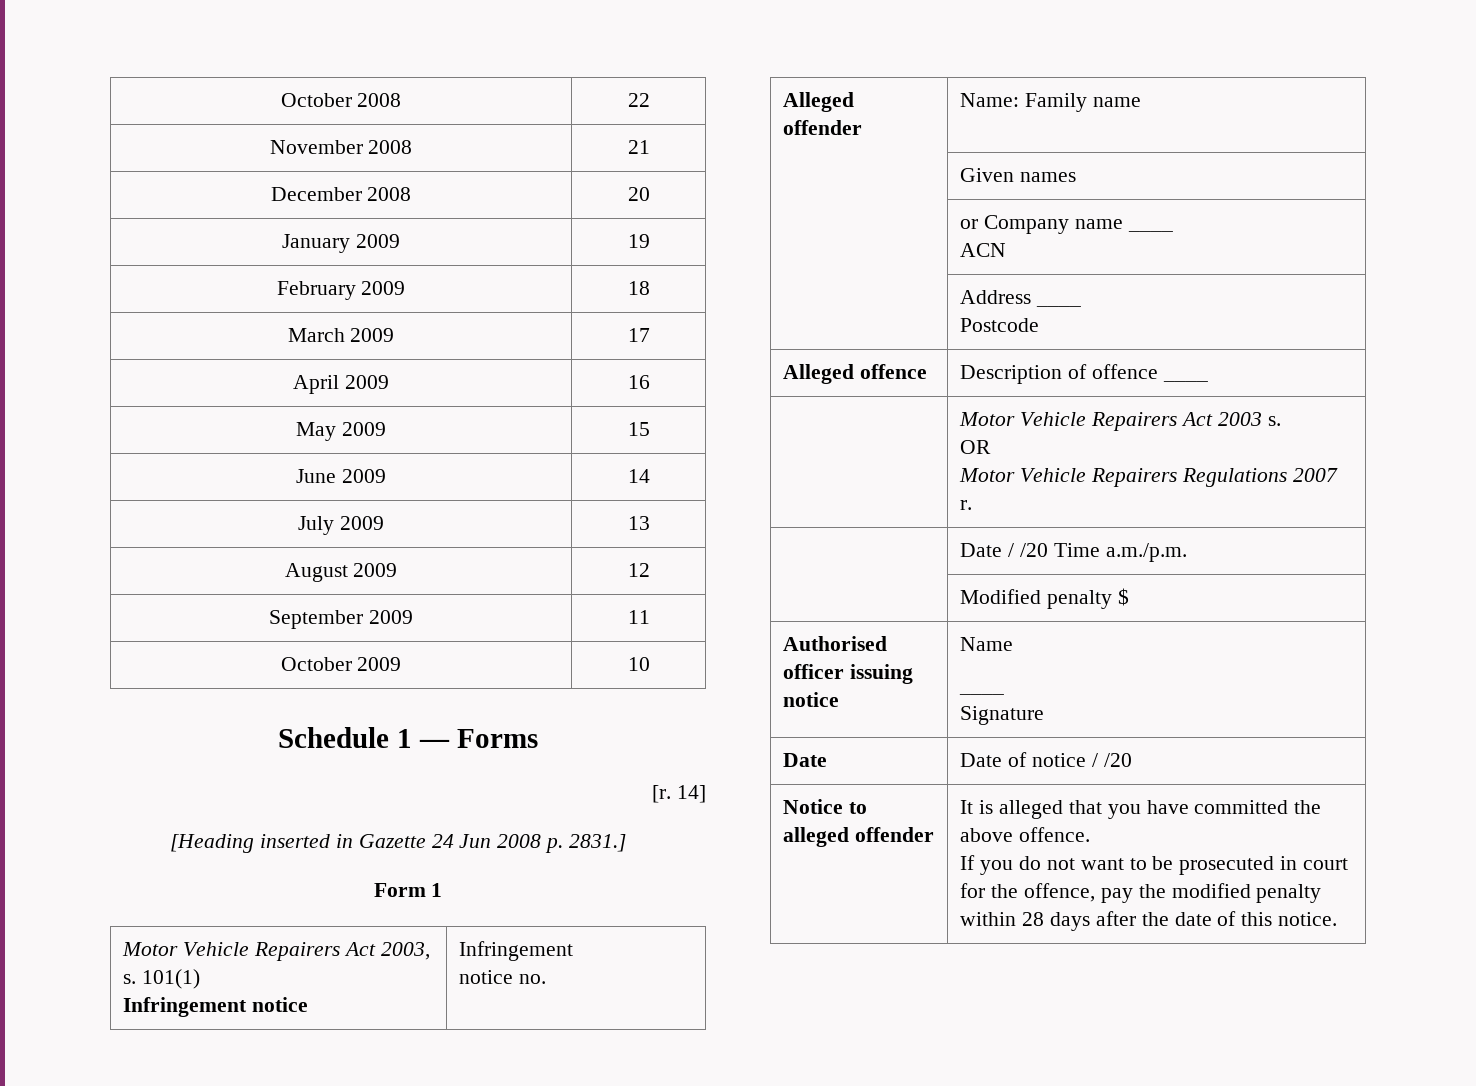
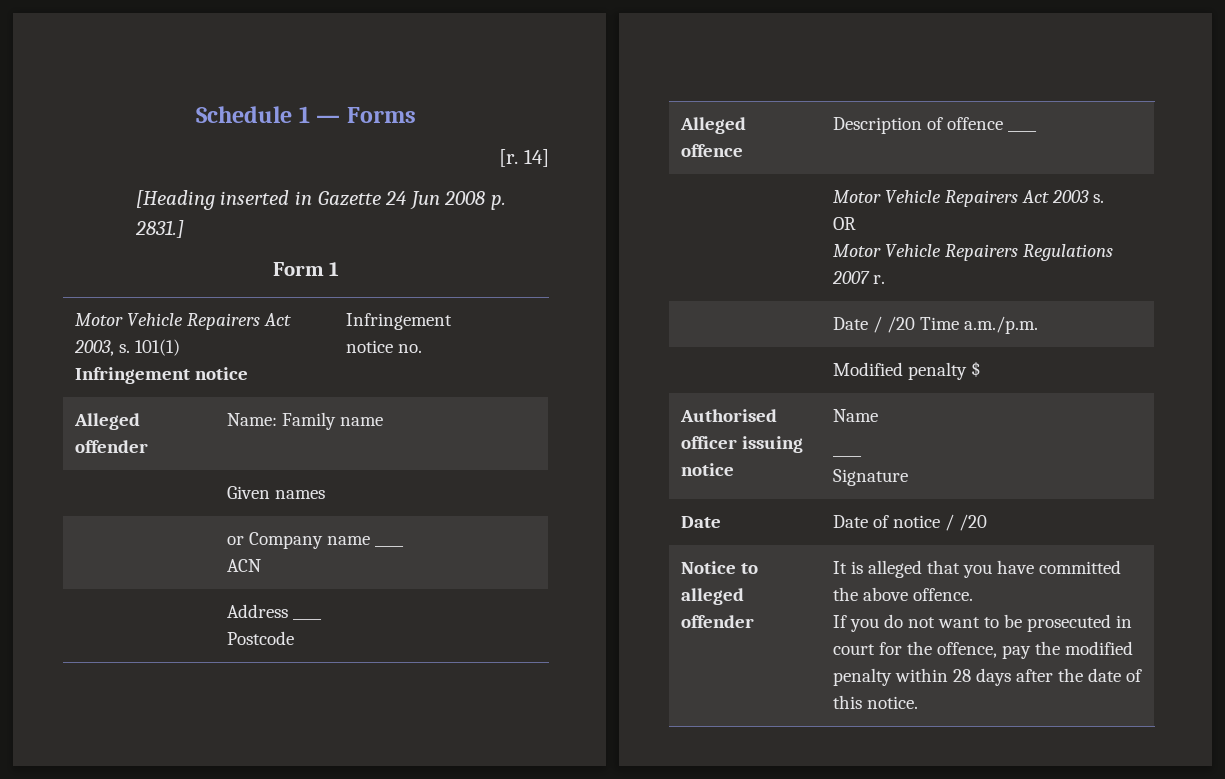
- October 2008 | 22
- November 2008 | 21
- December 2008 | 20
- January 2009 | 19
- February 2009 | 18
- March 2009 | 17
- April 2009 | 16
- May 2009 | 15
- June 2009 | 14
- July 2009 | 13
- August 2009 | 12
- September 2009 | 11
- October 2009 | 10

